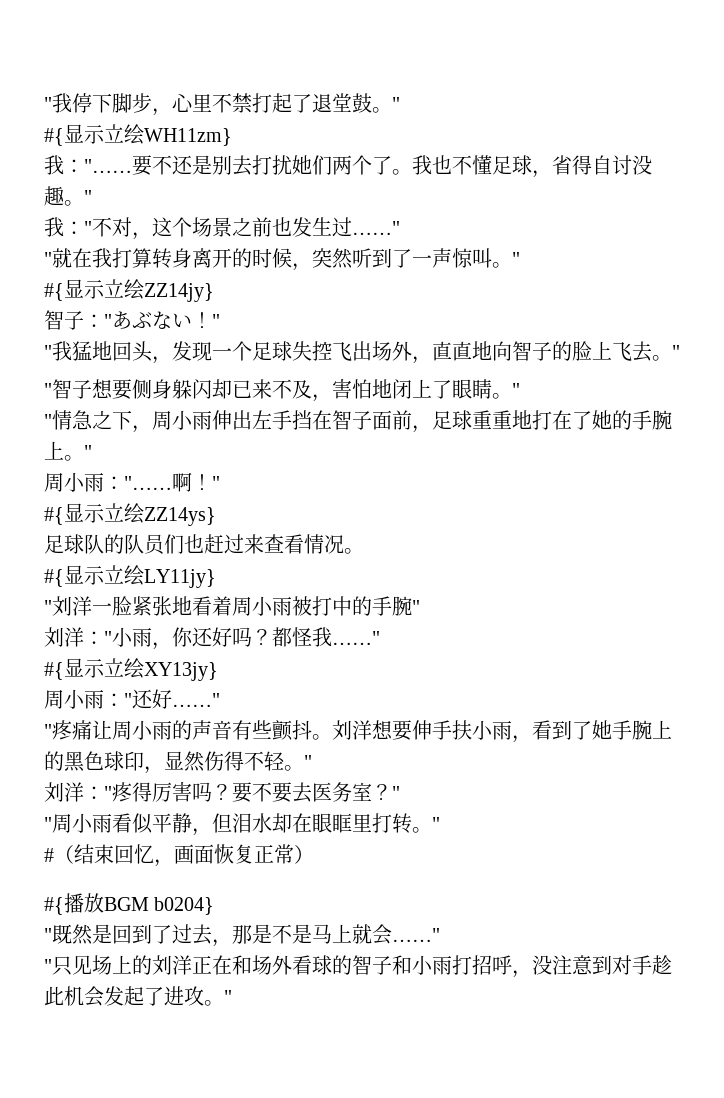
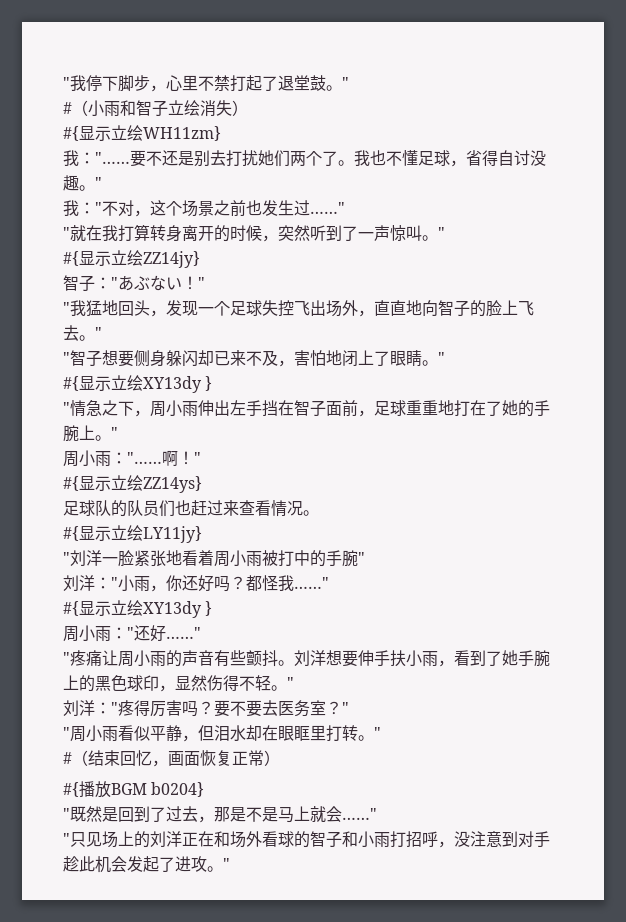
+ #（小雨和智子立绘消失）
  "智子想要侧身躲闪却已来不及，害怕地闭上了眼睛。"
+ #{显示立绘XY13dy }
  都怪我……"
- #{显示立绘XY13jy}
+ #{显示立绘XY13dy }

